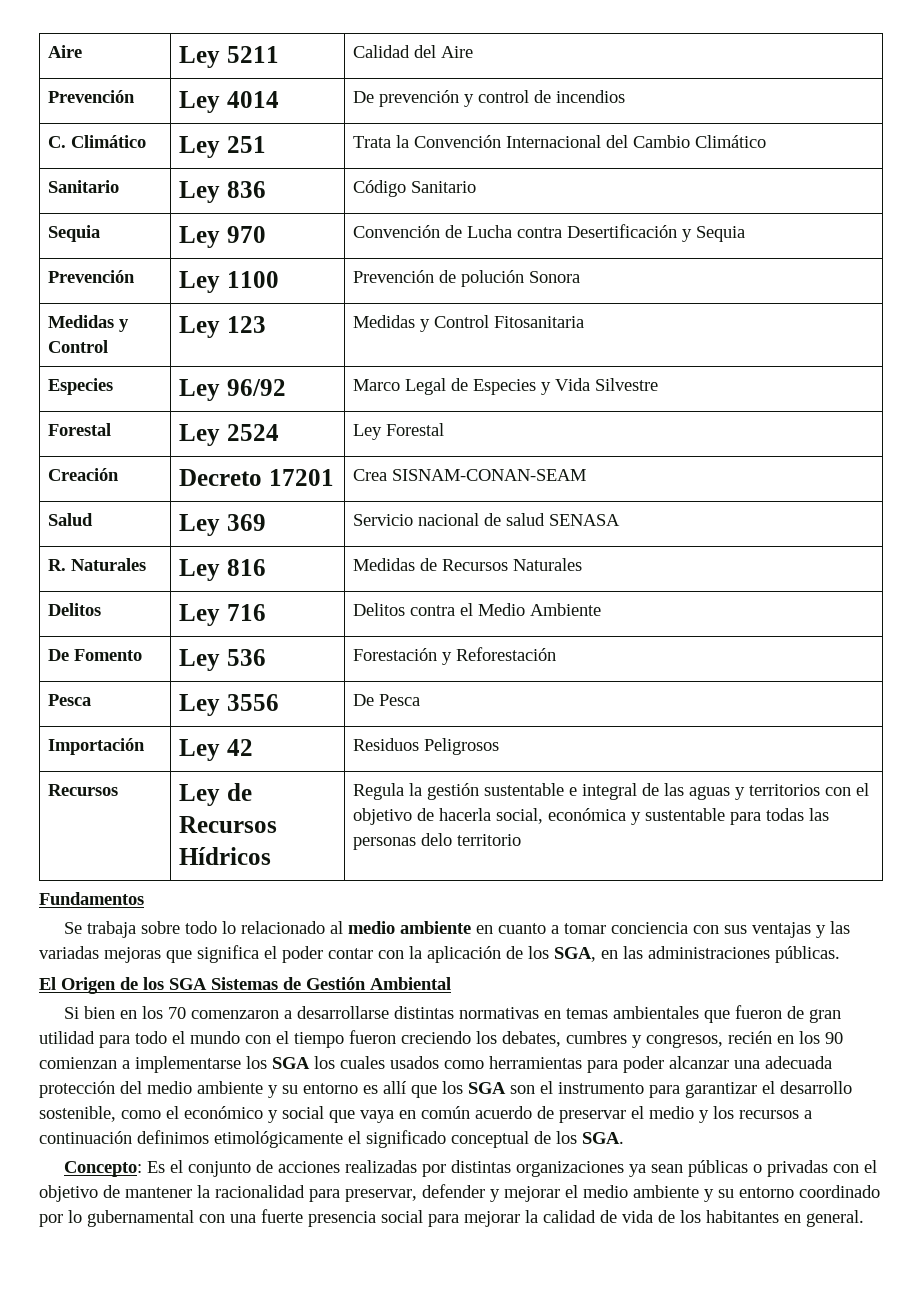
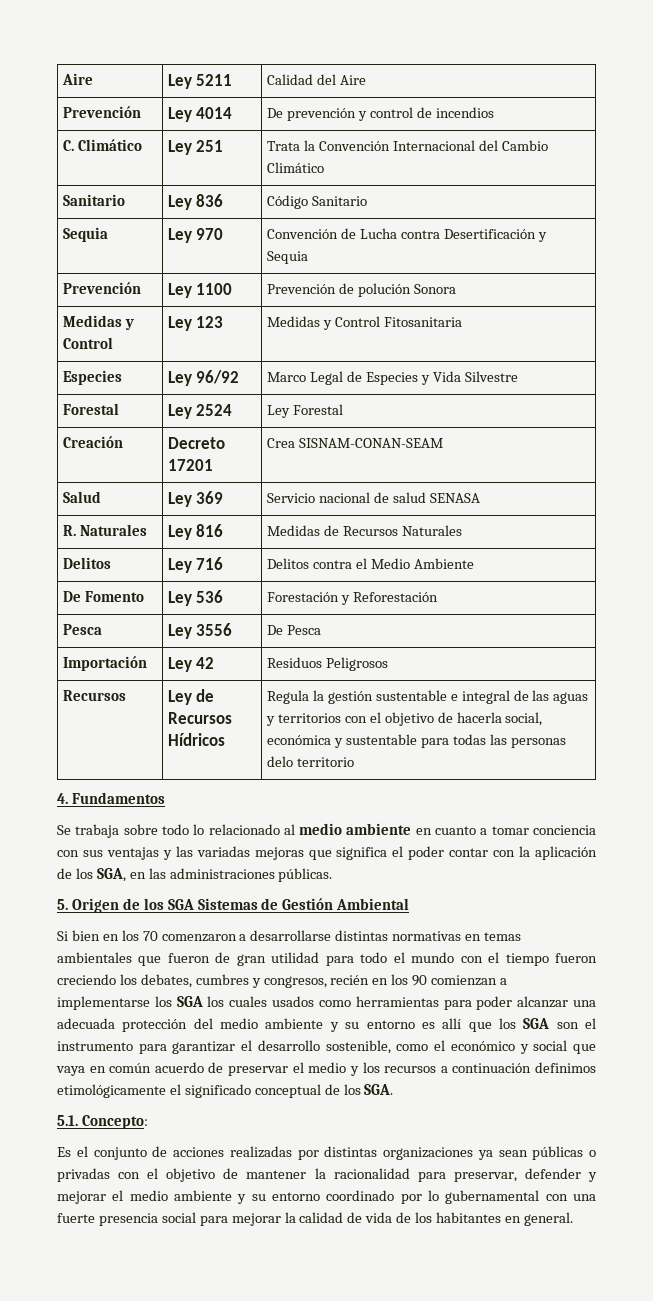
- Fundamentos
+ 4. Fundamentos
- El Origen de los SGA Sistemas de Gestión Ambiental
+ 5. Origen de los SGA Sistemas de Gestión Ambiental
- Concepto: Es el conjunto de acciones realizadas por distintas organizaciones ya sean públicas o privadas con el objetivo de mantener la racionalidad para preservar, defender y mejorar el medio ambiente y su entorno coordinado por lo gubernamental con una fuerte presencia social para mejorar la calidad de vida de los habitantes en general.
+ 5.1. Concepto:
+ Es el conjunto de acciones realizadas por distintas organizaciones ya sean públicas o privadas con el objetivo de mantener la racionalidad para preservar, defender y mejorar el medio ambiente y su entorno coordinado por lo gubernamental con una fuerte presencia social para mejorar la calidad de vida de los habitantes en general.

